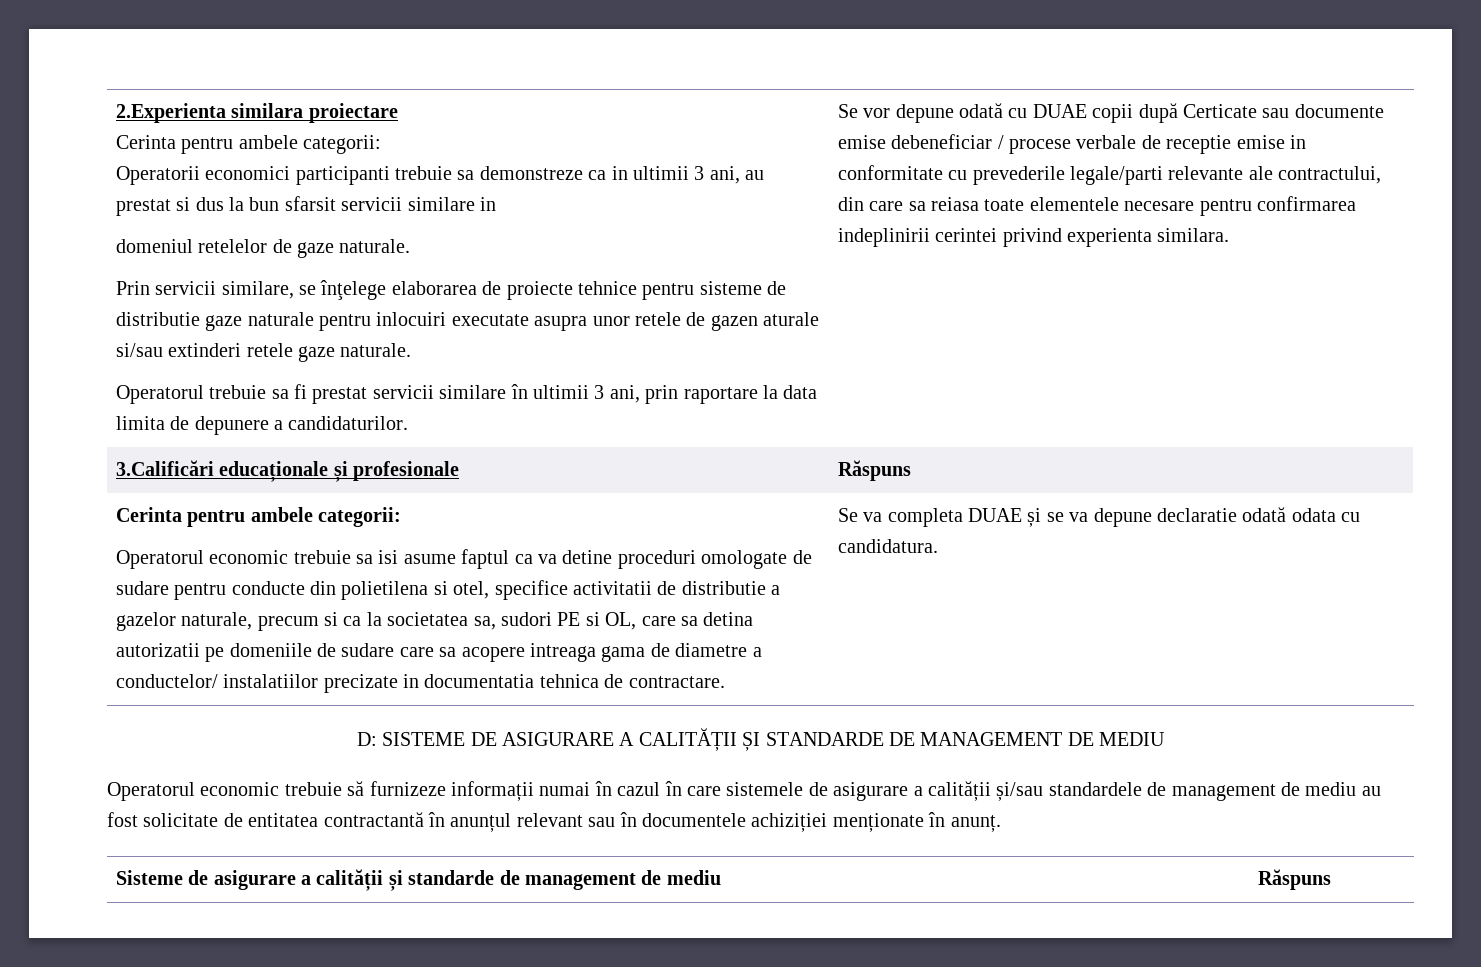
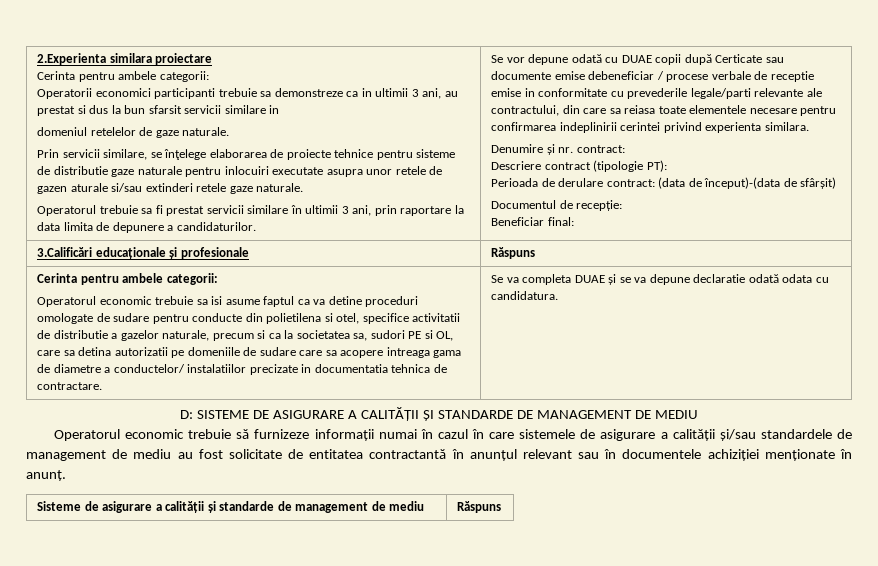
+ Denumire și nr. contract:
+ Descriere contract (tipologie PT):
+ Perioada de derulare contract: (data de început)-(data de sfârșit)
+ Documentul de recepție:
+ Beneficiar final:

